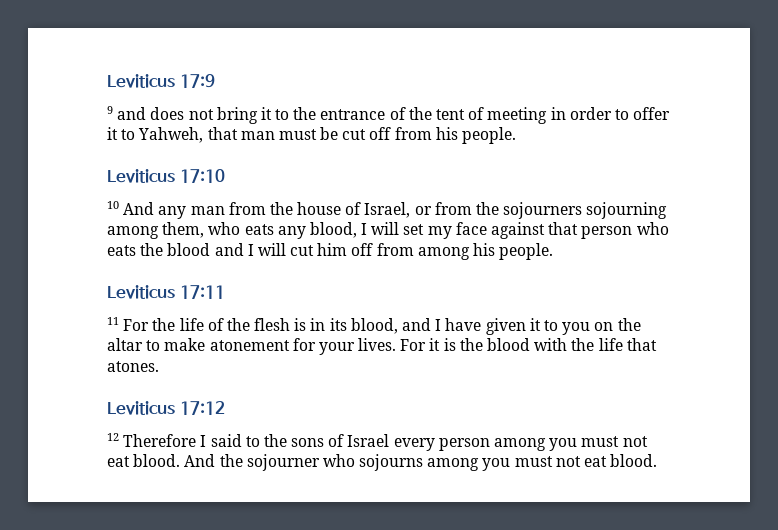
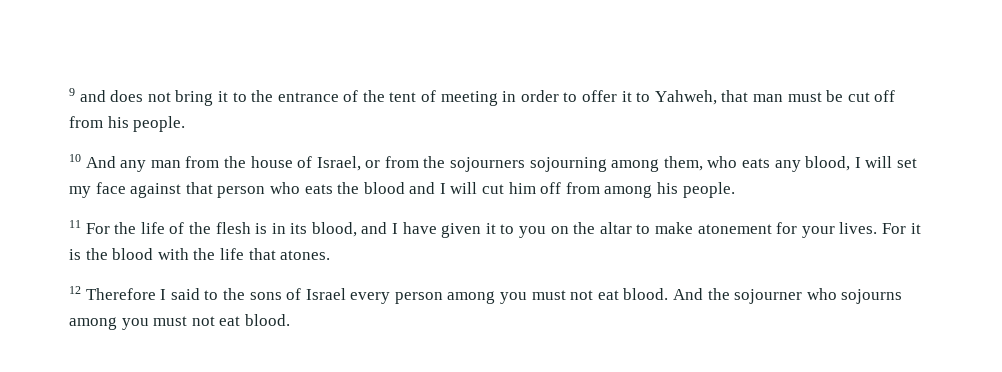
- Leviticus 17:9
- Leviticus 17:10
- Leviticus 17:11
- Leviticus 17:12

